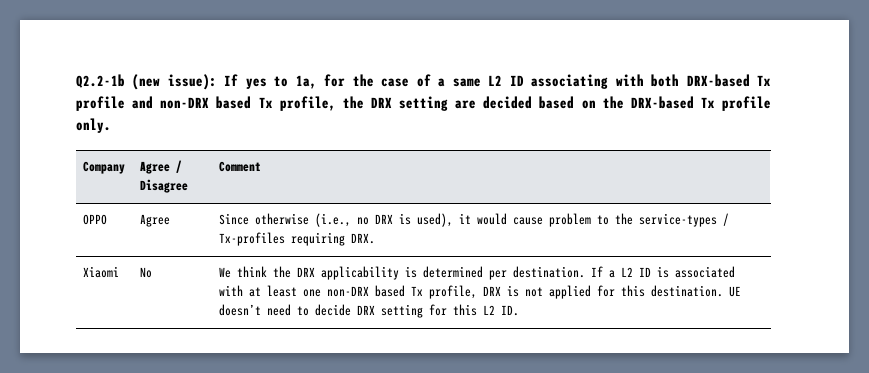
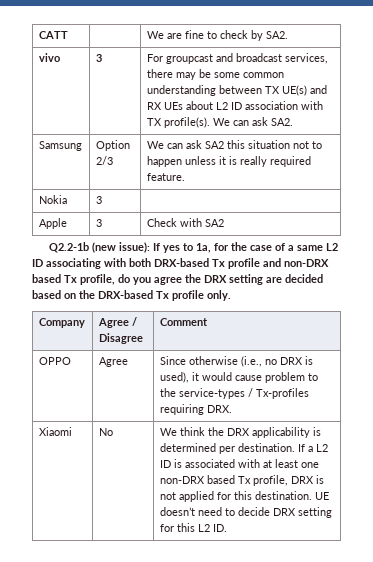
+ CATT | | We are fine to check by SA2.
+ vivo | 3 | For groupcast and broadcast services, there may be some common understanding between TX UE(s) and RX UEs about L2 ID association with TX profile(s). We can ask SA2.
+ Samsung | Option 2/3 | We can ask SA2 this situation not to happen unless it is really required feature.
+ Nokia | 3 |
+ Apple | 3 | Check with SA2
- Q2.2-1b (new issue): If yes to 1a, for the case of a same L2 ID associating with both DRX-based Tx profile and non-DRX based Tx profile, the DRX setting are decided based on the DRX-based Tx profile only.
+ Q2.2-1b (new issue): If yes to 1a, for the case of a same L2 ID associating with both DRX-based Tx profile and non-DRX based Tx profile, do you agree the DRX setting are decided based on the DRX-based Tx profile only.

